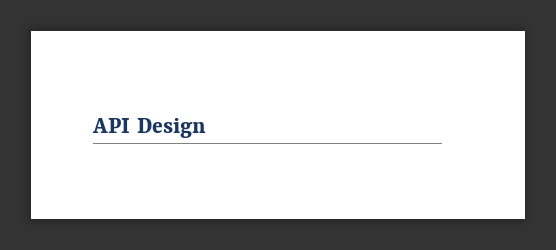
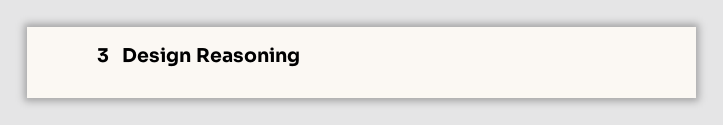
- API Design
+ 3 Design Reasoning

